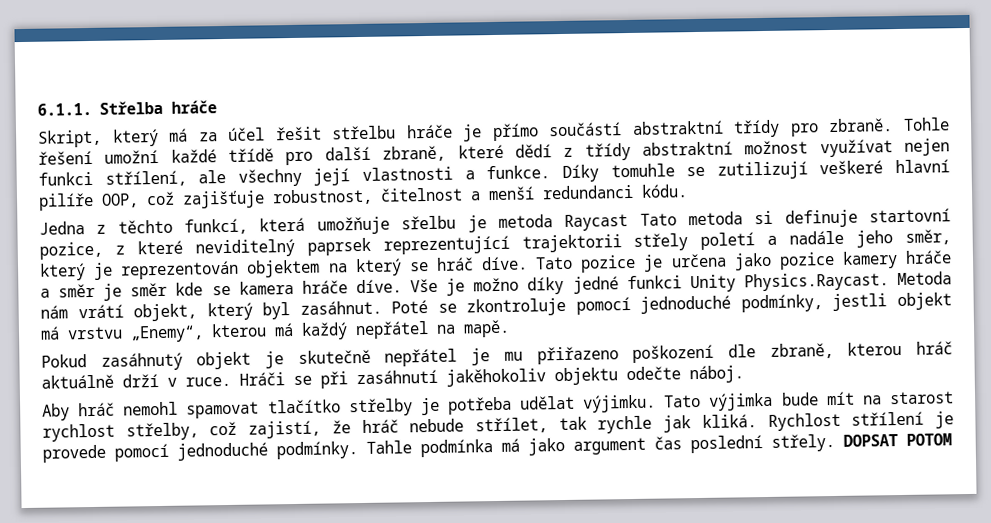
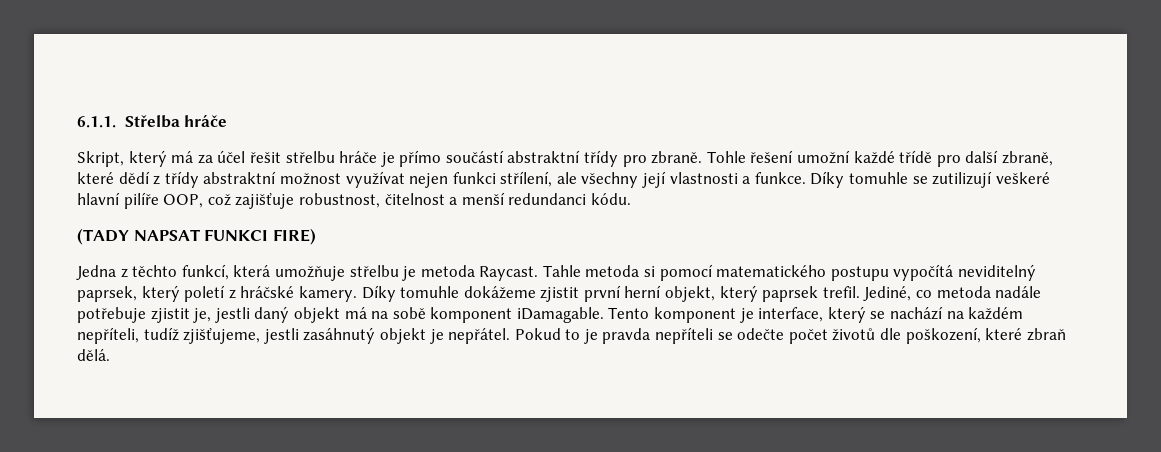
+ (TADY NAPSAT FUNKCI FIRE)
- Jedna z těchto funkcí, která umožňuje sřelbu je metoda Raycast Tato metoda si definuje startovní pozice, z které neviditelný paprsek reprezentující trajektorii střely poletí a nadále jeho směr, který je reprezentován objektem na který se hráč díve. Tato pozice je určena jako pozice kamery hráče a směr je směr kde se kamera hráče díve. Vše je možno díky jedné funkci Unity Physics.Raycast. Metoda nám vrátí objekt, který byl zasáhnut. Poté se zkontroluje pomocí jednoduché podmínky, jestli objekt má vrstvu „Enemy“, kterou má každý nepřátel na mapě.
- Pokud zasáhnutý objekt je skutečně nepřátel je mu přiřazeno poškození dle zbraně, kterou hráč aktuálně drží v ruce. Hráči se při zasáhnutí jakěhokoliv objektu odečte náboj.
- Aby hráč nemohl spamovat tlačítko střelby je potřeba udělat výjimku. Tato výjimka bude mít na starost rychlost střelby, což zajistí, že hráč nebude střílet, tak rychle jak kliká. Rychlost střílení je provede pomocí jednoduché podmínky. Tahle podmínka má jako argument čas poslední střely. DOPSAT POTOM
+ Jedna z těchto funkcí, která umožňuje střelbu je metoda Raycast. Tahle metoda si pomocí matematického postupu vypočítá neviditelný paprsek, který poletí z hráčské kamery. Díky tomuhle dokážeme zjistit první herní objekt, který paprsek trefil. Jediné, co metoda nadále potřebuje zjistit je, jestli daný objekt má na sobě komponent iDamagable. Tento komponent je interface, který se nachází na každém nepříteli, tudíž zjišťujeme, jestli zasáhnutý objekt je nepřátel. Pokud to je pravda nepříteli se odečte počet životů dle poškození, které zbraň dělá.

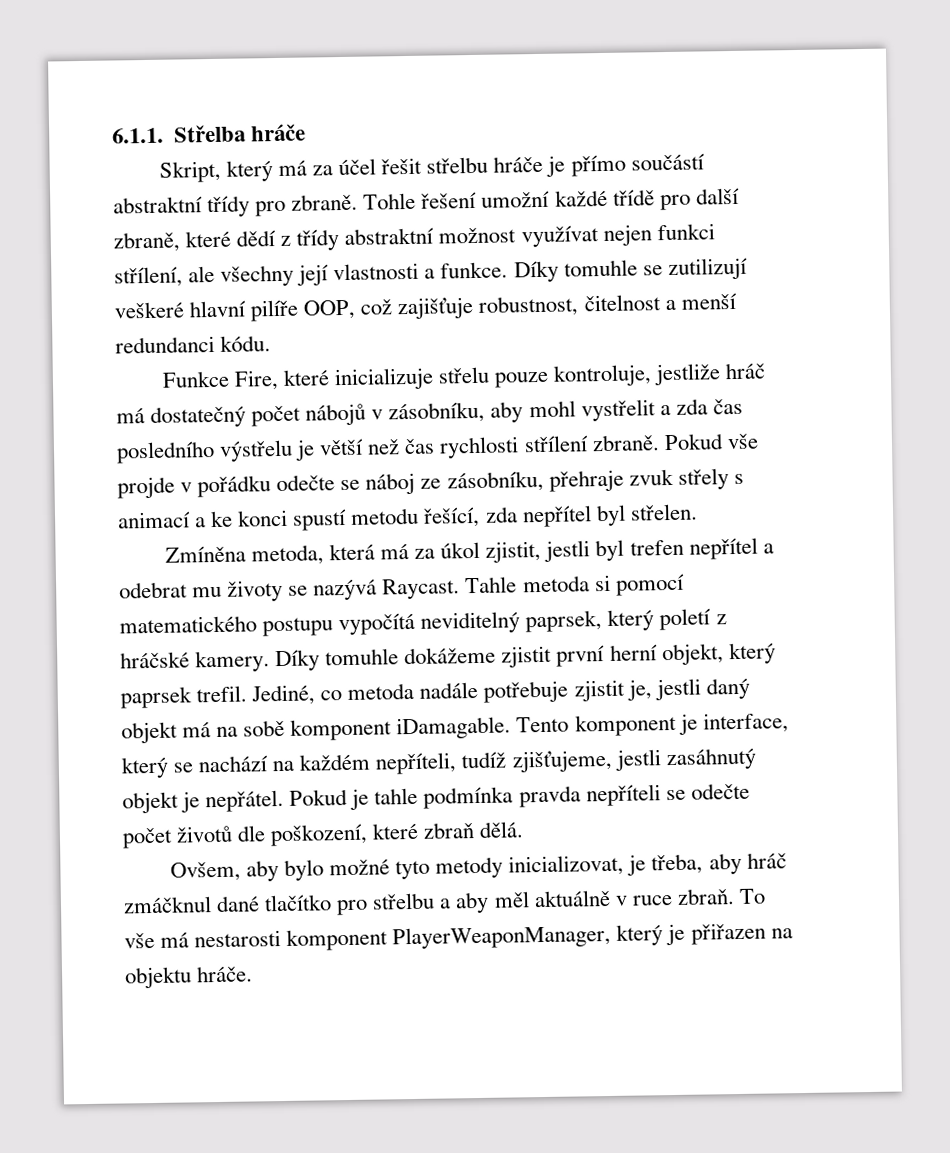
- (TADY NAPSAT FUNKCI FIRE)
- Jedna z těchto funkcí, která umožňuje střelbu je metoda Raycast.
+ Funkce Fire, které inicializuje střelu pouze kontroluje, jestliže hráč má dostatečný počet nábojů v zásobníku, aby mohl vystřelit a zda čas posledního výstřelu je větší než čas rychlosti střílení zbraně. Pokud vše projde v pořádku odečte se náboj ze zásobníku, přehraje zvuk střely s animací a ke konci spustí metodu řešící, zda nepřítel byl střelen.
+ Zmíněna metoda, která má za úkol zjistit, jestli byl trefen nepřítel a odebrat mu životy se nazývá Raycast.
- Pokud to je pravda nepříteli se odečte počet životů dle poškození, které zbraň dělá.
+ Pokud je tahle podmínka pravda nepříteli se odečte počet životů dle poškození, které zbraň dělá.
+ Ovšem, aby bylo možné tyto metody inicializovat, je třeba, aby hráč zmáčknul dané tlačítko pro střelbu a aby měl aktuálně v ruce zbraň. To vše má nestarosti komponent PlayerWeaponManager, který je přiřazen na objektu hráče.

